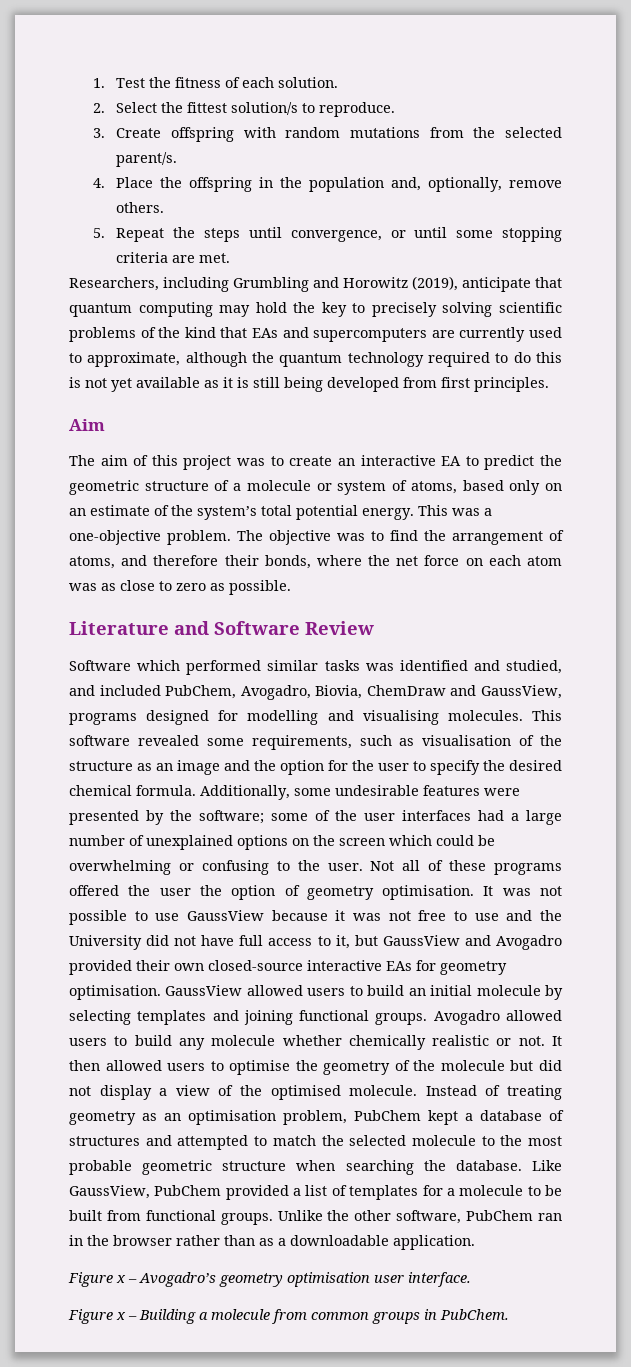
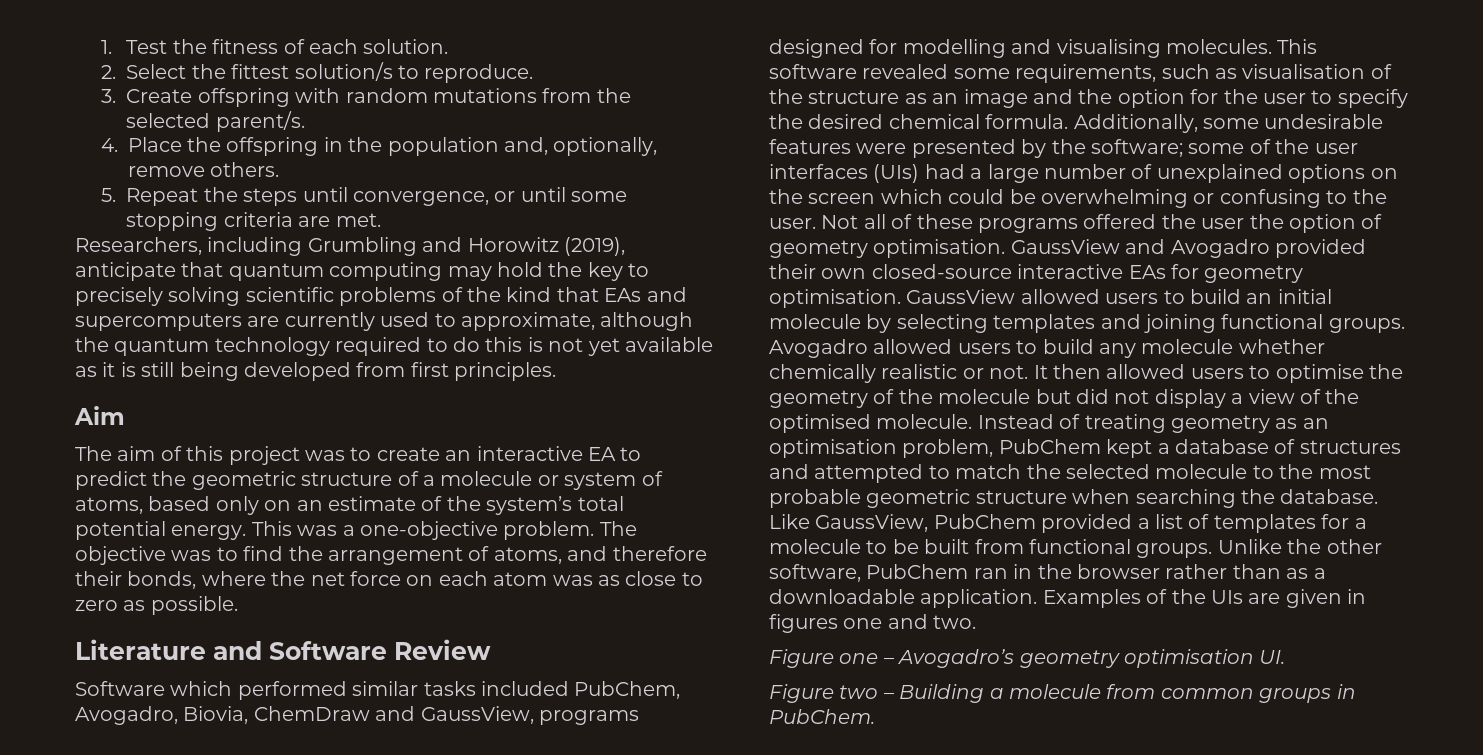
- Software which performed similar tasks was identified and studied, and included PubChem, Avogadro, Biovia, ChemDraw and GaussView, programs designed for modelling and visualising molecules.
+ Software which performed similar tasks included PubChem, Avogadro, Biovia, ChemDraw and GaussView, programs designed for modelling and visualising molecules.
- Additionally, some undesirable features were presented by the software; some of the user interfaces had a large number of unexplained options on the screen which could be overwhelming or confusing to the user.
+ Additionally, some undesirable features were presented by the software; some of the user interfaces (UIs) had a large number of unexplained options on the screen which could be overwhelming or confusing to the user.
- It was not possible to use GaussView because it was not free to use and the University did not have full access to it, but GaussView and Avogadro provided their own closed-source interactive EAs for geometry optimisation.
+ GaussView and Avogadro provided their own closed-source interactive EAs for geometry optimisation.
- Unlike the other software, PubChem ran in the browser rather than as a downloadable application.
- Figure x – Avogadro’s geometry optimisation user interface.
- Figure x – Building a molecule from common groups in PubChem.
+ Unlike the other software, PubChem ran in the browser rather than as a downloadable application. Examples of the UIs are given in figures one and two.
+ Figure one – Avogadro’s geometry optimisation UI.
+ Figure two – Building a molecule from common groups in PubChem.

